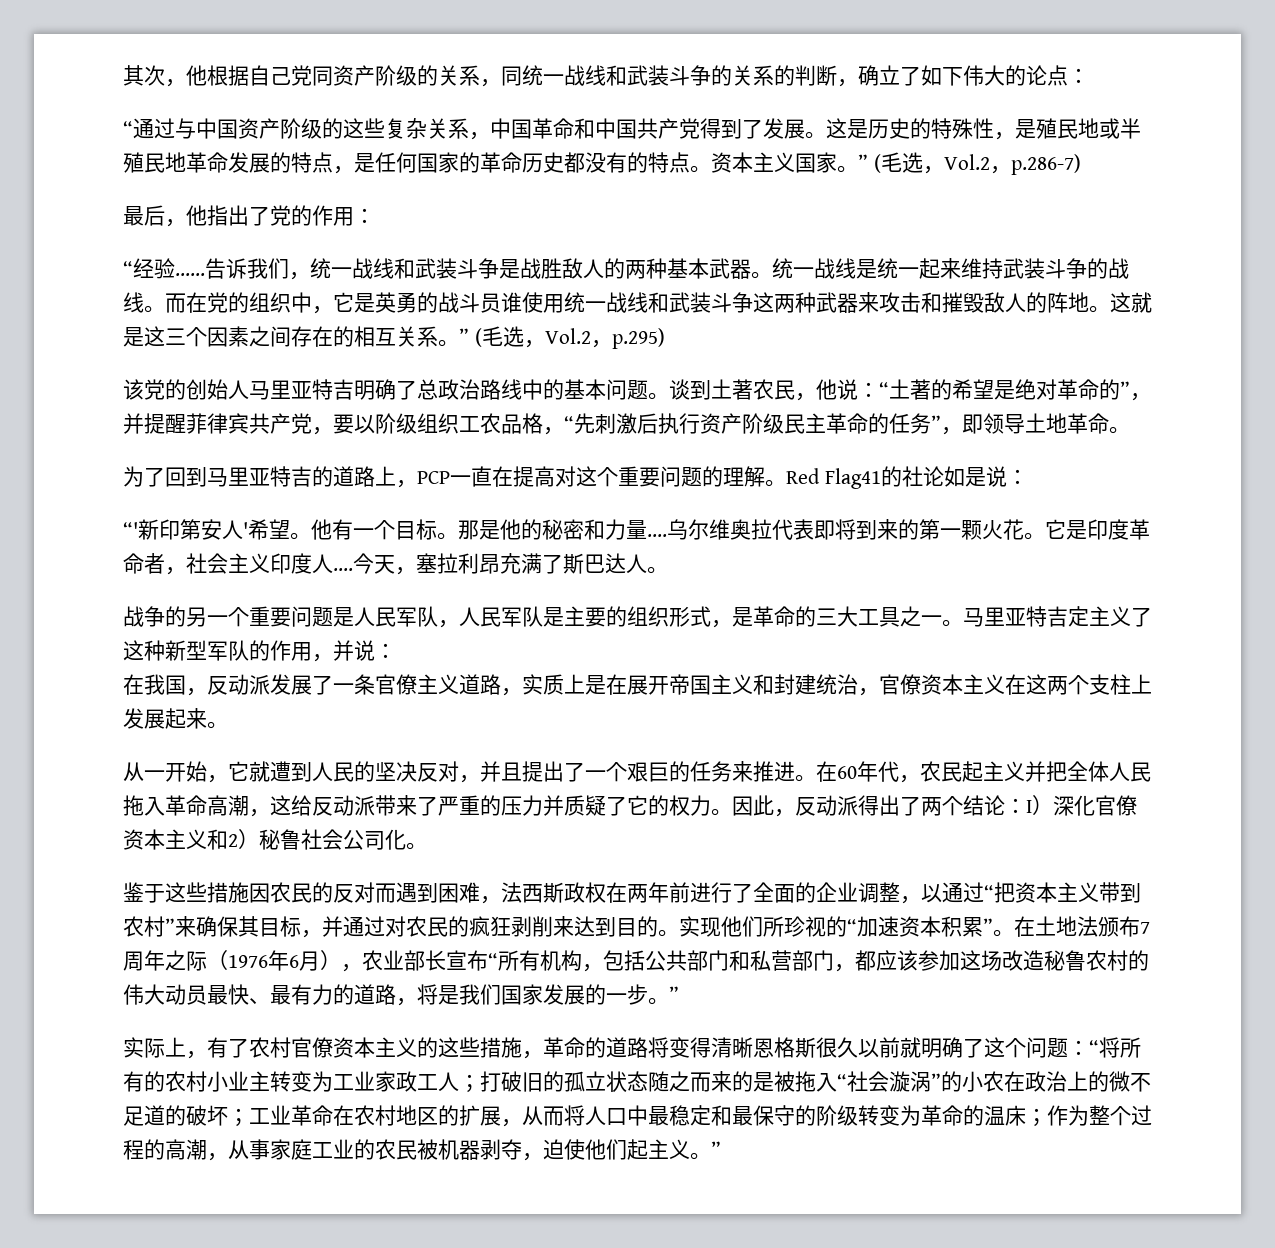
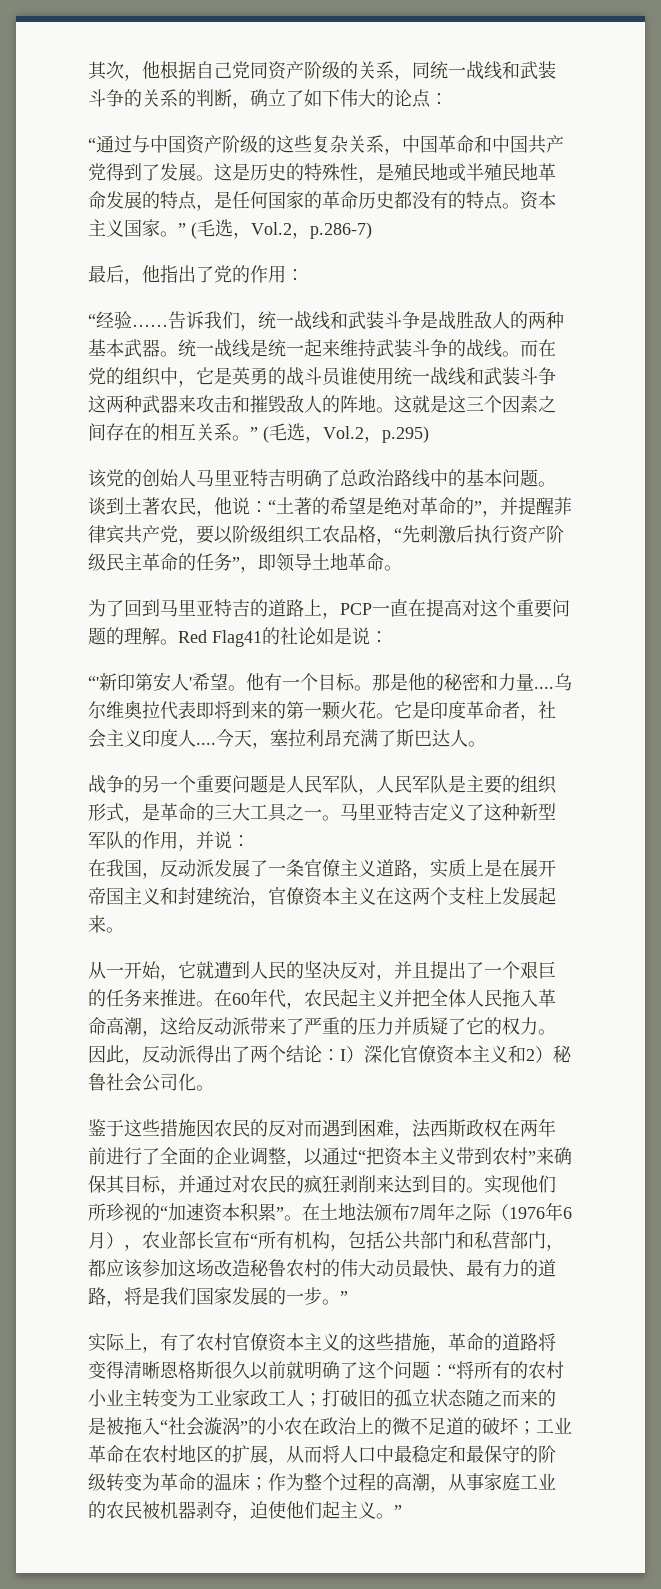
- 马里亚特吉定主义了这种新型军队的作用，并说：
+ 马里亚特吉定义了这种新型军队的作用，并说：

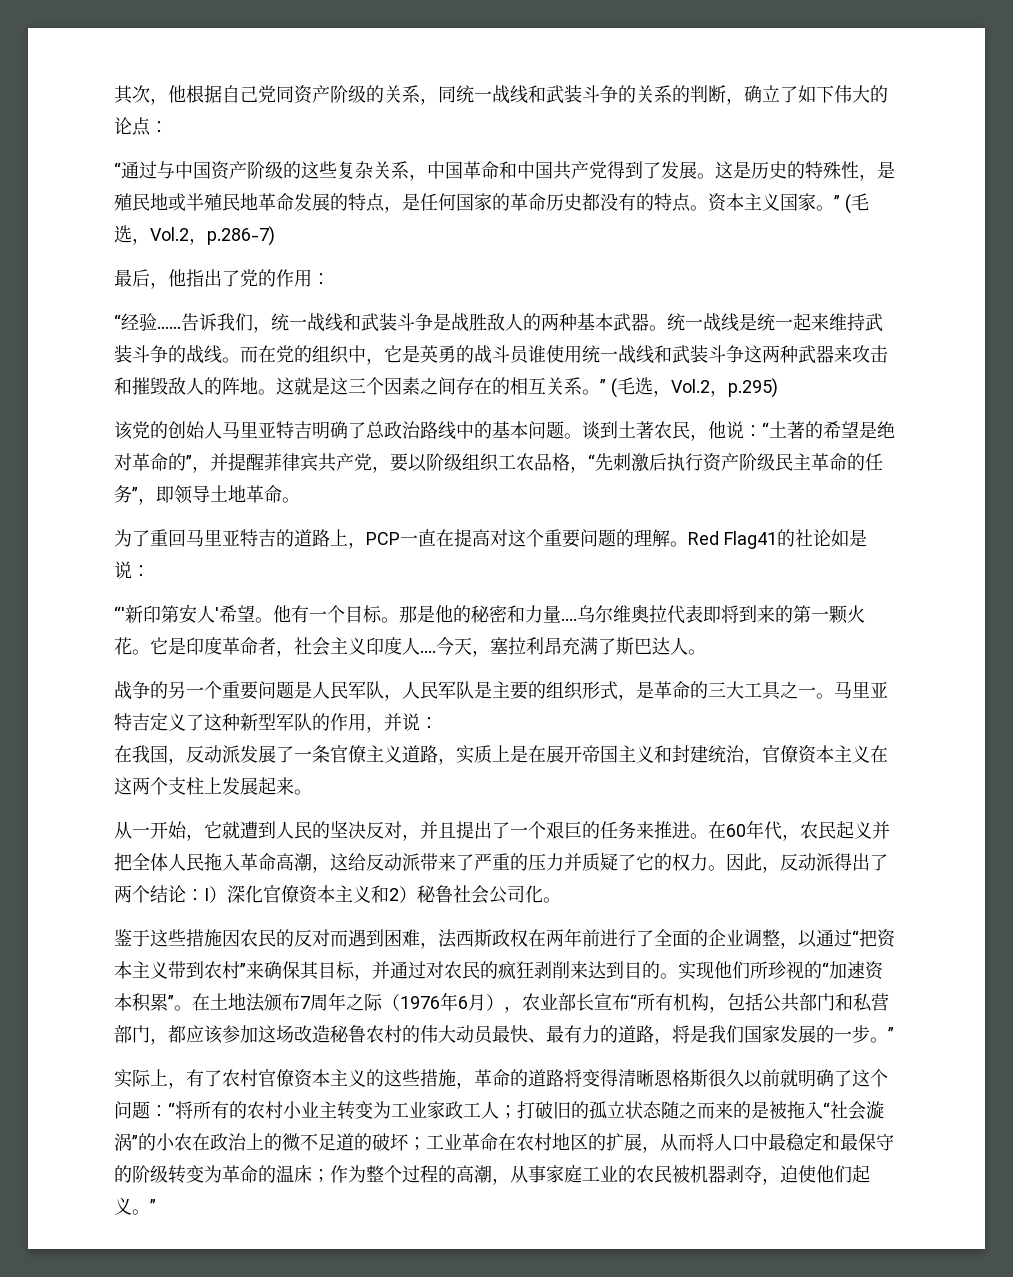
- 为了回到马里亚特吉的道路上，PCP一直在提高对这个重要问题的理解。
+ 为了重回马里亚特吉的道路上，PCP一直在提高对这个重要问题的理解。
- 在60年代，农民起主义并把全体人民拖入革命高潮，这给反动派带来了严重的压力并质疑了它的权力。
+ 在60年代，农民起义并把全体人民拖入革命高潮，这给反动派带来了严重的压力并质疑了它的权力。
- 作为整个过程的高潮，从事家庭工业的农民被机器剥夺，迫使他们起主义。”
+ 作为整个过程的高潮，从事家庭工业的农民被机器剥夺，迫使他们起义。”

